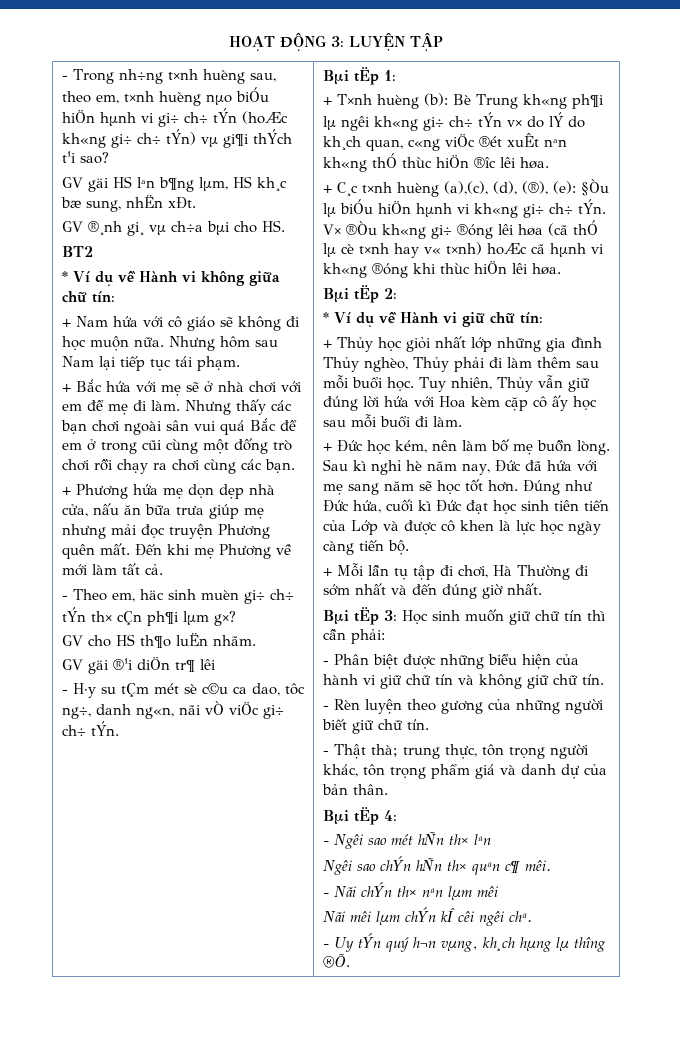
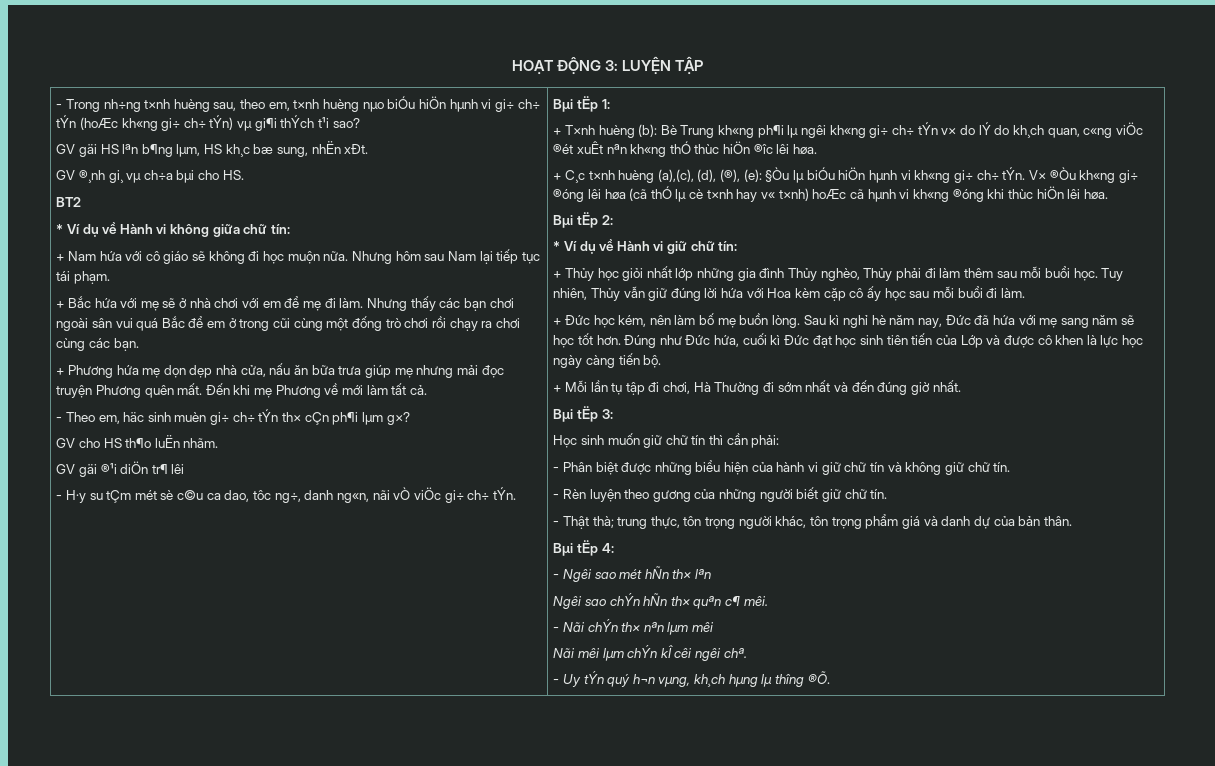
- Bµi tËp 3: Học sinh muốn giữ chữ tín thì cần phải:
+ Bµi tËp 3:
+ Học sinh muốn giữ chữ tín thì cần phải:

